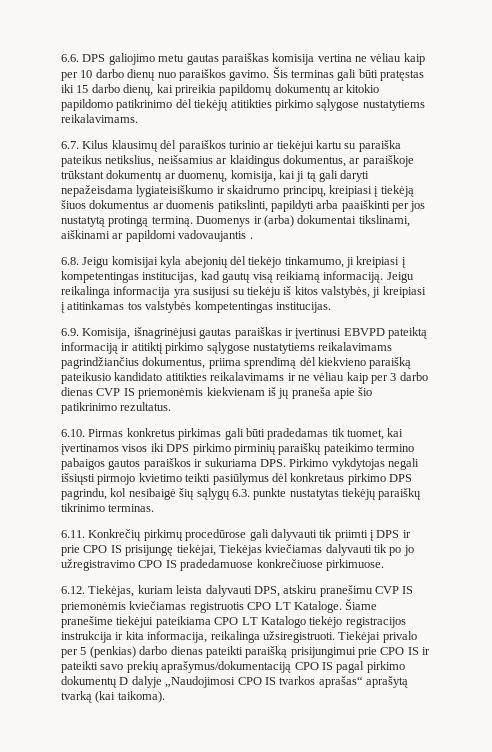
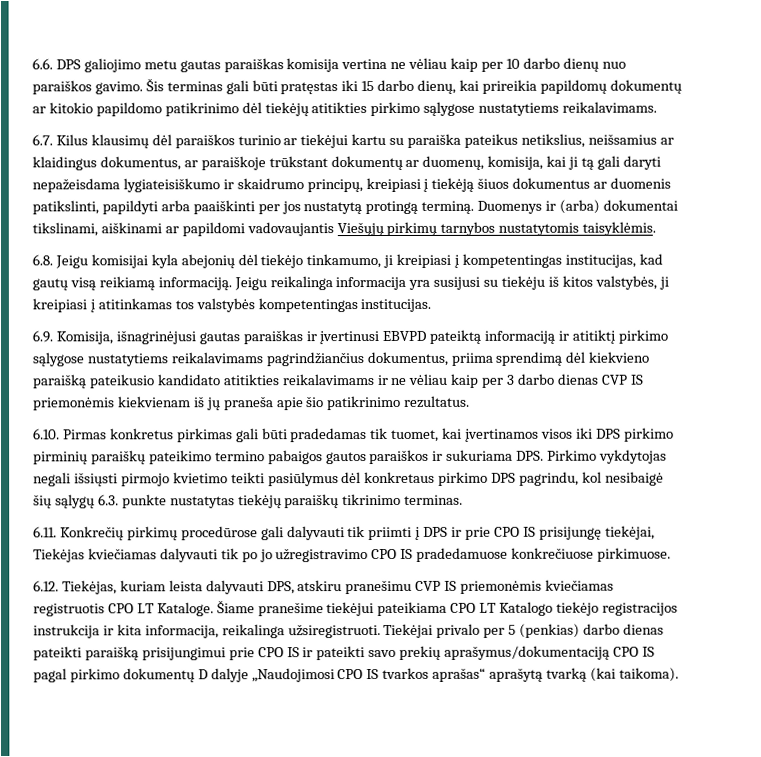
- Duomenys ir (arba) dokumentai tikslinami, aiškinami ar papildomi vadovaujantis .
+ Duomenys ir (arba) dokumentai tikslinami, aiškinami ar papildomi vadovaujantis Viešųjų pirkimų tarnybos nustatytomis taisyklėmis.

